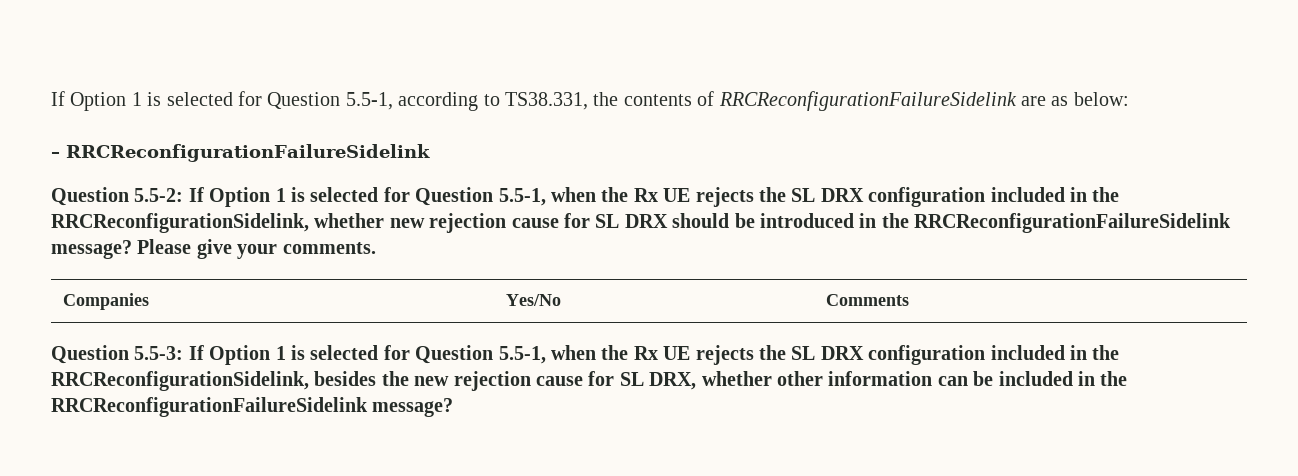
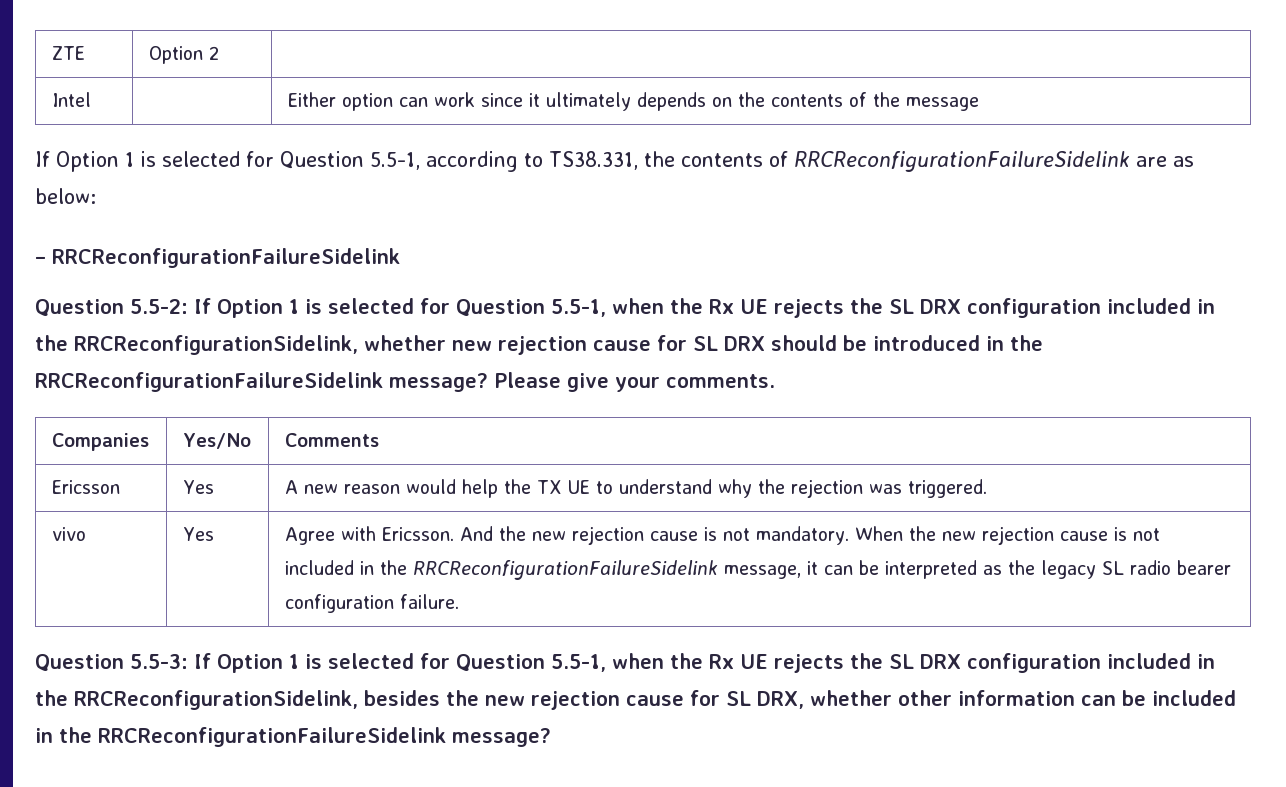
+ ZTE | Option 2 |
+ Intel | | Either option can work since it ultimately depends on the contents of the message
+ Ericsson | Yes | A new reason would help the TX UE to understand why the rejection was triggered.
+ vivo | Yes | Agree with Ericsson. And the new rejection cause is not mandatory. When the new rejection cause is not included in the RRCReconfigurationFailureSidelink message, it can be interpreted as the legacy SL radio bearer configuration failure.

